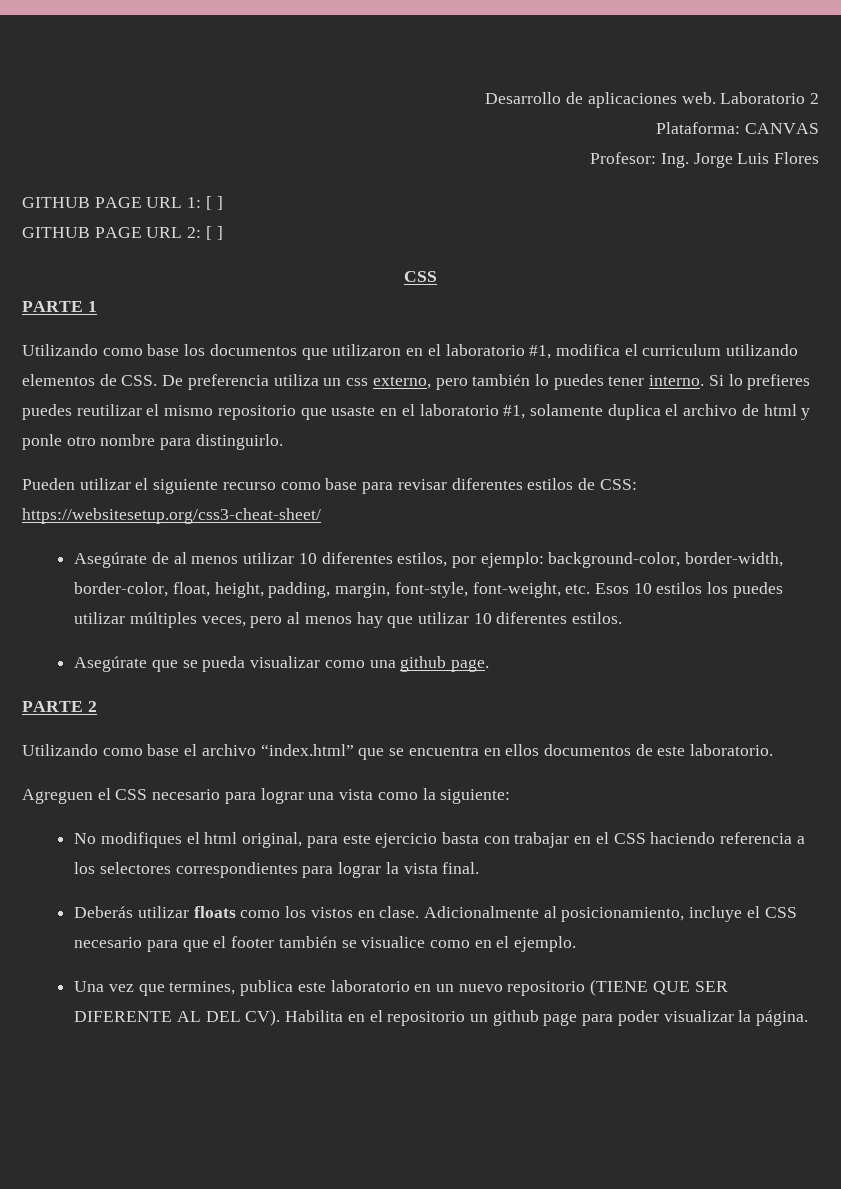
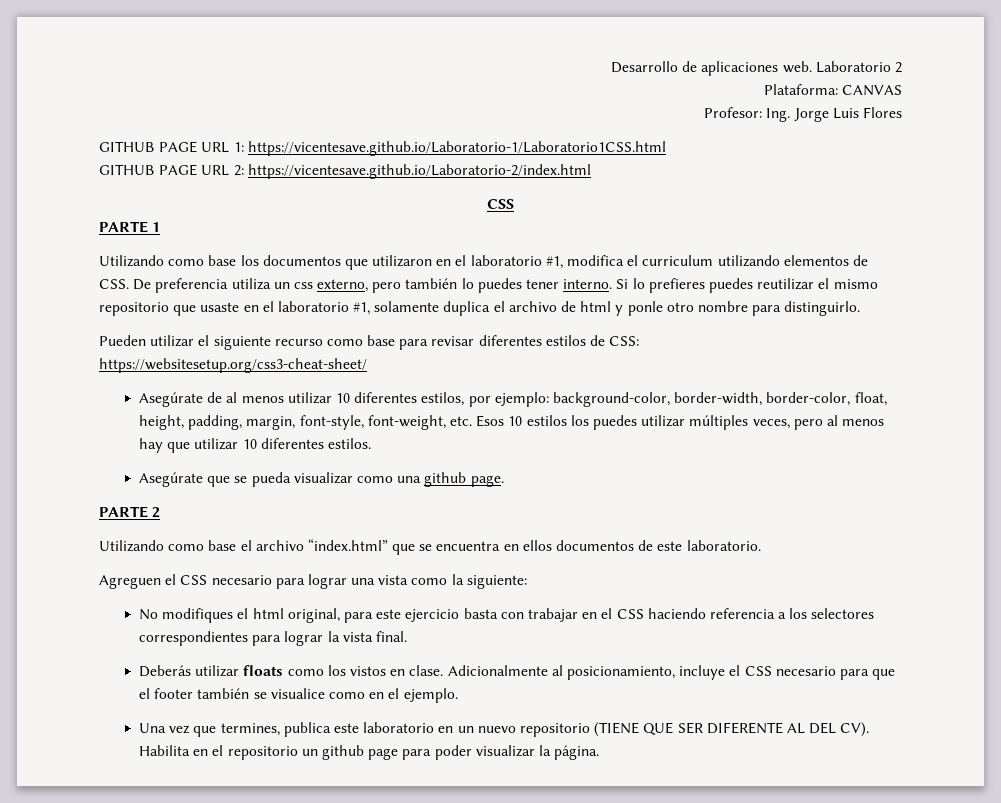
- GITHUB PAGE URL 1: [ ]
+ GITHUB PAGE URL 1: https://vicentesave.github.io/Laboratorio-1/Laboratorio1CSS.html
- GITHUB PAGE URL 2: [ ]
+ GITHUB PAGE URL 2: https://vicentesave.github.io/Laboratorio-2/index.html

